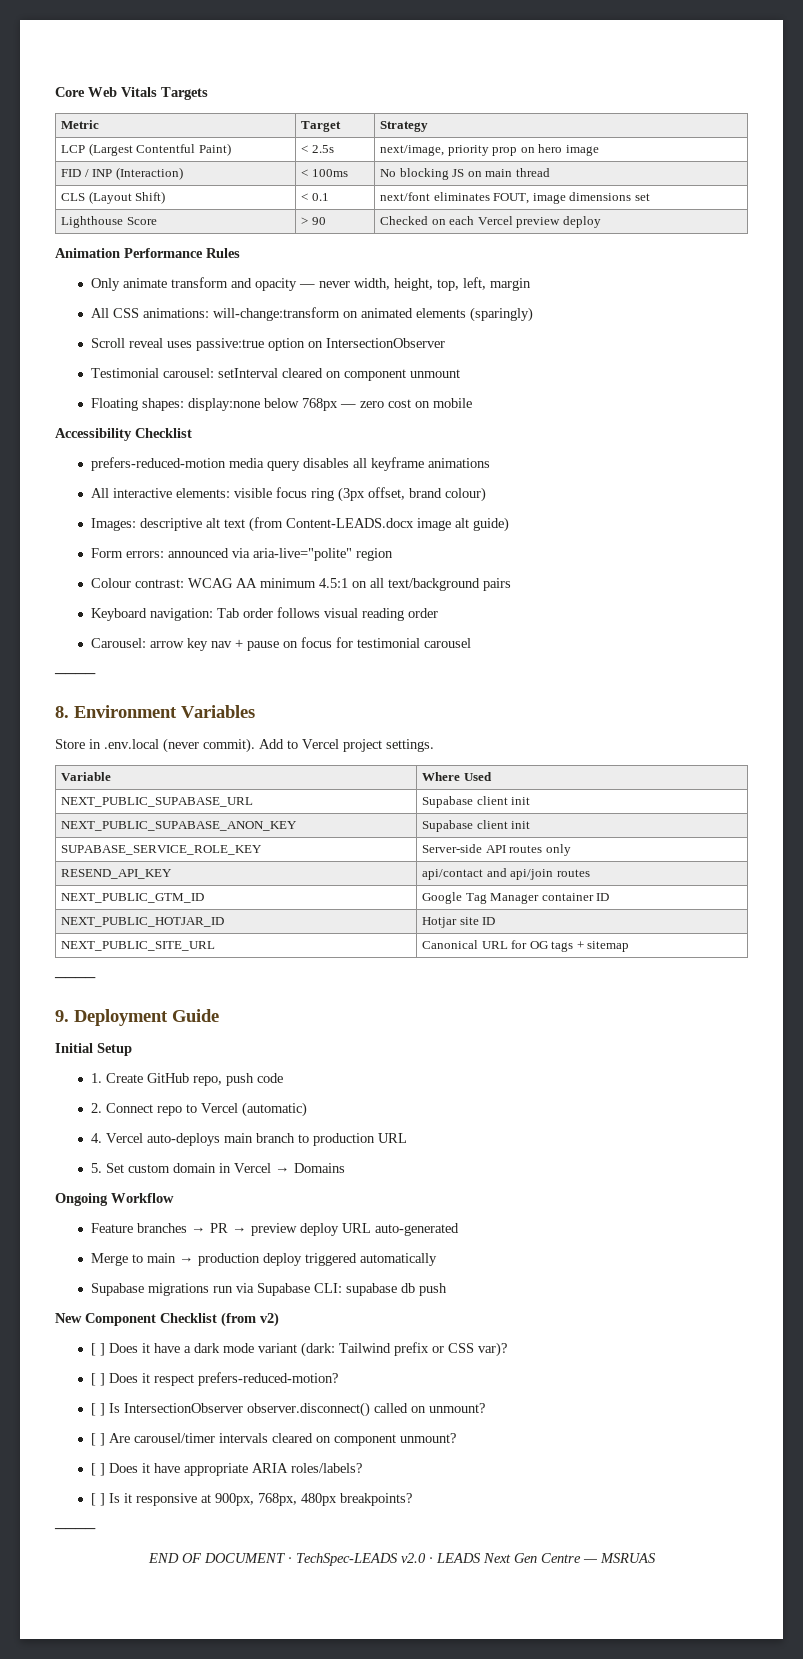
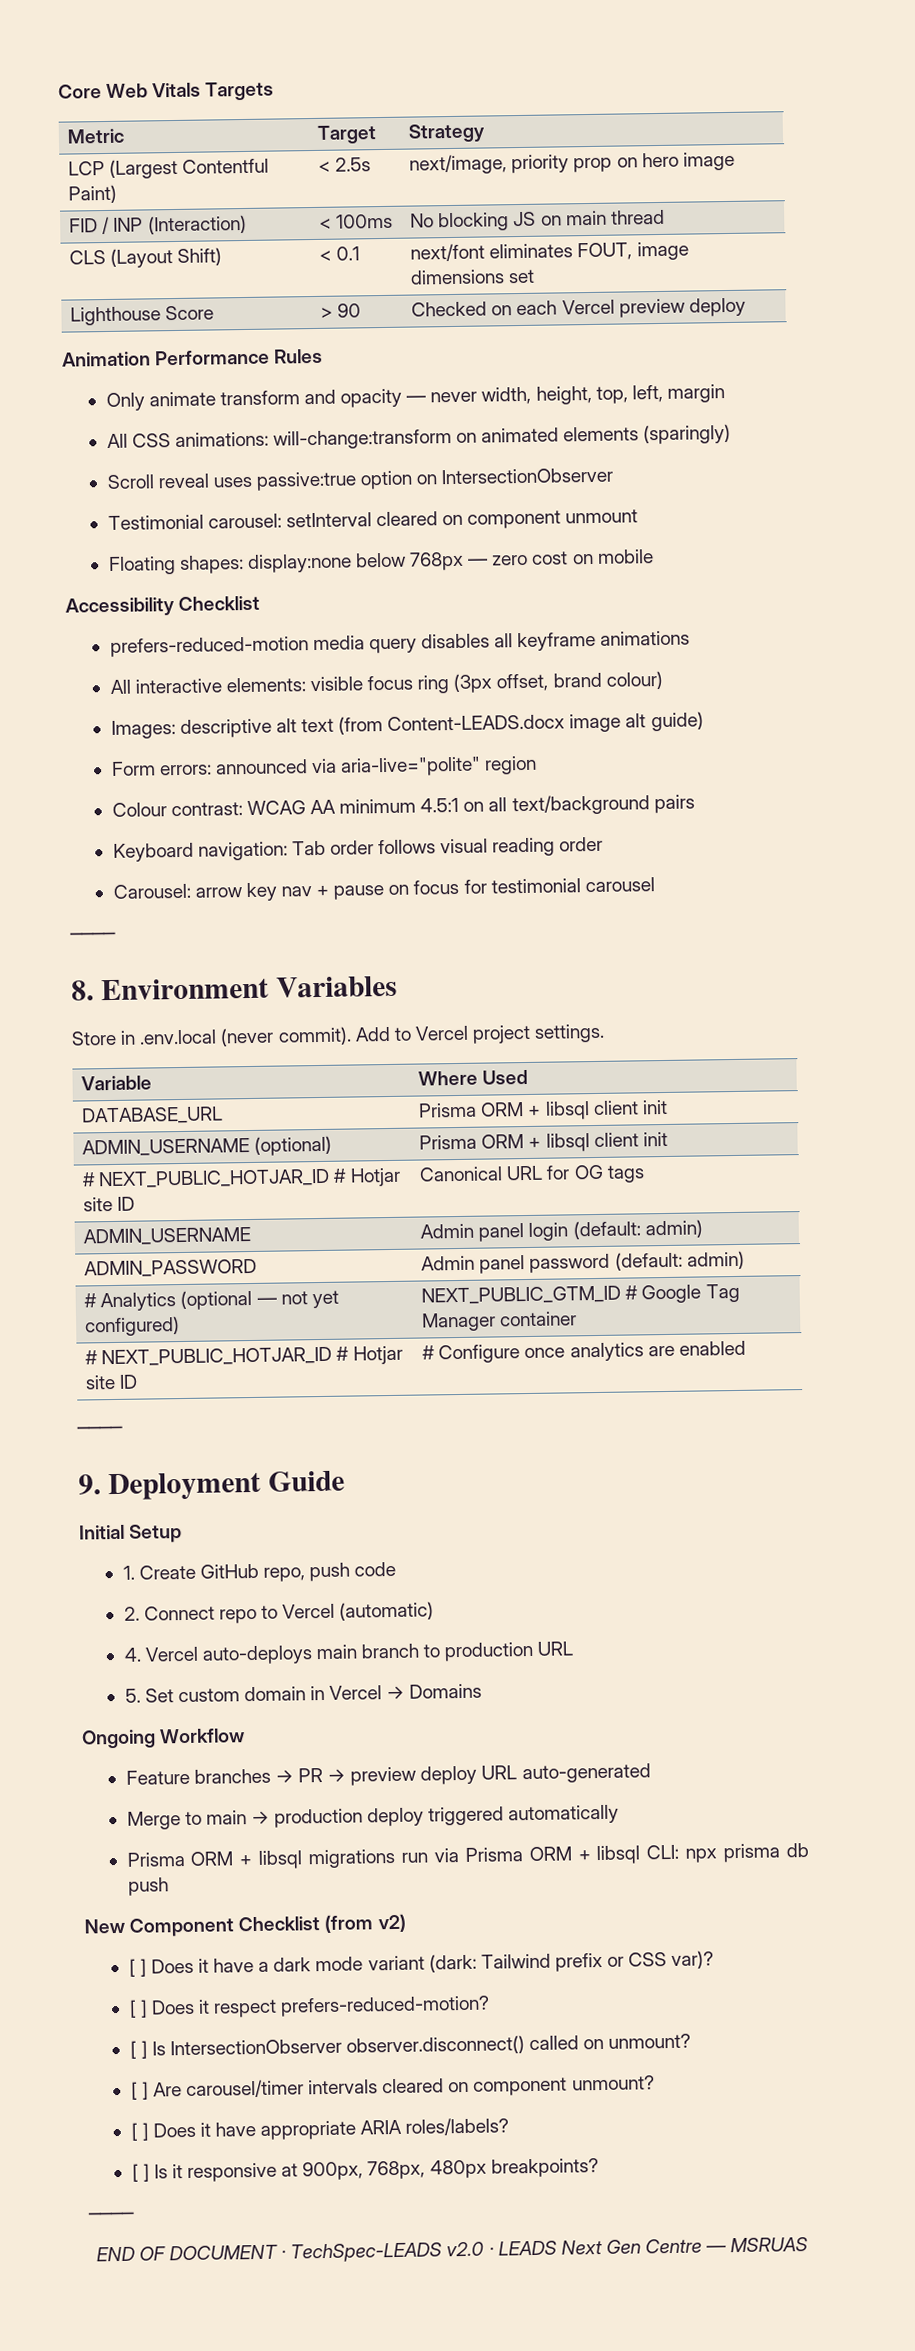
- NEXT_PUBLIC_SUPABASE_URL | Supabase client init
- NEXT_PUBLIC_SUPABASE_ANON_KEY | Supabase client init
- SUPABASE_SERVICE_ROLE_KEY | Server-side API routes only
- RESEND_API_KEY | api/contact and api/join routes
- NEXT_PUBLIC_GTM_ID | Google Tag Manager container ID
- NEXT_PUBLIC_HOTJAR_ID | Hotjar site ID
- NEXT_PUBLIC_SITE_URL | Canonical URL for OG tags + sitemap
+ DATABASE_URL | Prisma ORM + libsql client init
+ ADMIN_USERNAME (optional) | Prisma ORM + libsql client init
+ # NEXT_PUBLIC_HOTJAR_ID # Hotjar site ID | Canonical URL for OG tags
+ ADMIN_USERNAME | Admin panel login (default: admin)
+ ADMIN_PASSWORD | Admin panel password (default: admin)
+ # Analytics (optional — not yet configured) | NEXT_PUBLIC_GTM_ID # Google Tag Manager container
+ # NEXT_PUBLIC_HOTJAR_ID # Hotjar site ID | # Configure once analytics are enabled
- Supabase migrations run via Supabase CLI: supabase db push
+ Prisma ORM + libsql migrations run via Prisma ORM + libsql CLI: npx prisma db push

